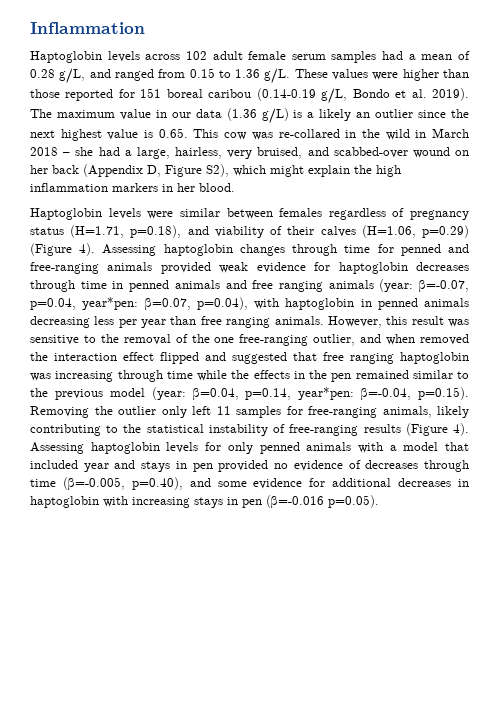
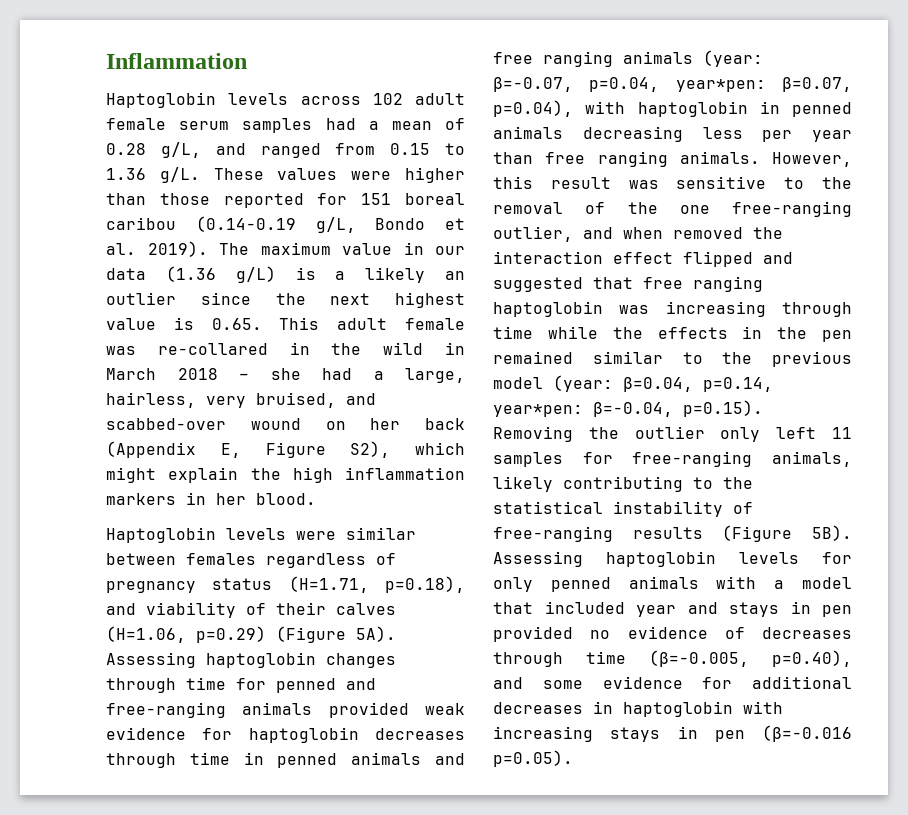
- The maximum value in our data (1.36 g/L) is a likely an outlier since the next highest value is 0.65. This cow was re-collared in the wild in March 2018 – she had a large, hairless, very bruised, and scabbed-over wound on her back (Appendix D, Figure S2), which might explain the high inflammation markers in her blood.
+ The maximum value in our data (1.36 g/L) is a likely an outlier since the next highest value is 0.65. This adult female was re-collared in the wild in March 2018 – she had a large, hairless, very bruised, and scabbed-over wound on her back (Appendix E, Figure S2), which might explain the high inflammation markers in her blood.
- Haptoglobin levels were similar between females regardless of pregnancy status (H=1.71, p=0.18), and viability of their calves (H=1.06, p=0.29) (Figure 4).
+ Haptoglobin levels were similar between females regardless of pregnancy status (H=1.71, p=0.18), and viability of their calves (H=1.06, p=0.29) (Figure 5A).
- β=-0.04, p=0.15). Removing the outlier only left 11 samples for free-ranging animals, likely contributing to the statistical instability of free-ranging results (Figure 4).
+ β=-0.04, p=0.15). Removing the outlier only left 11 samples for free-ranging animals, likely contributing to the statistical instability of free-ranging results (Figure 5B).

